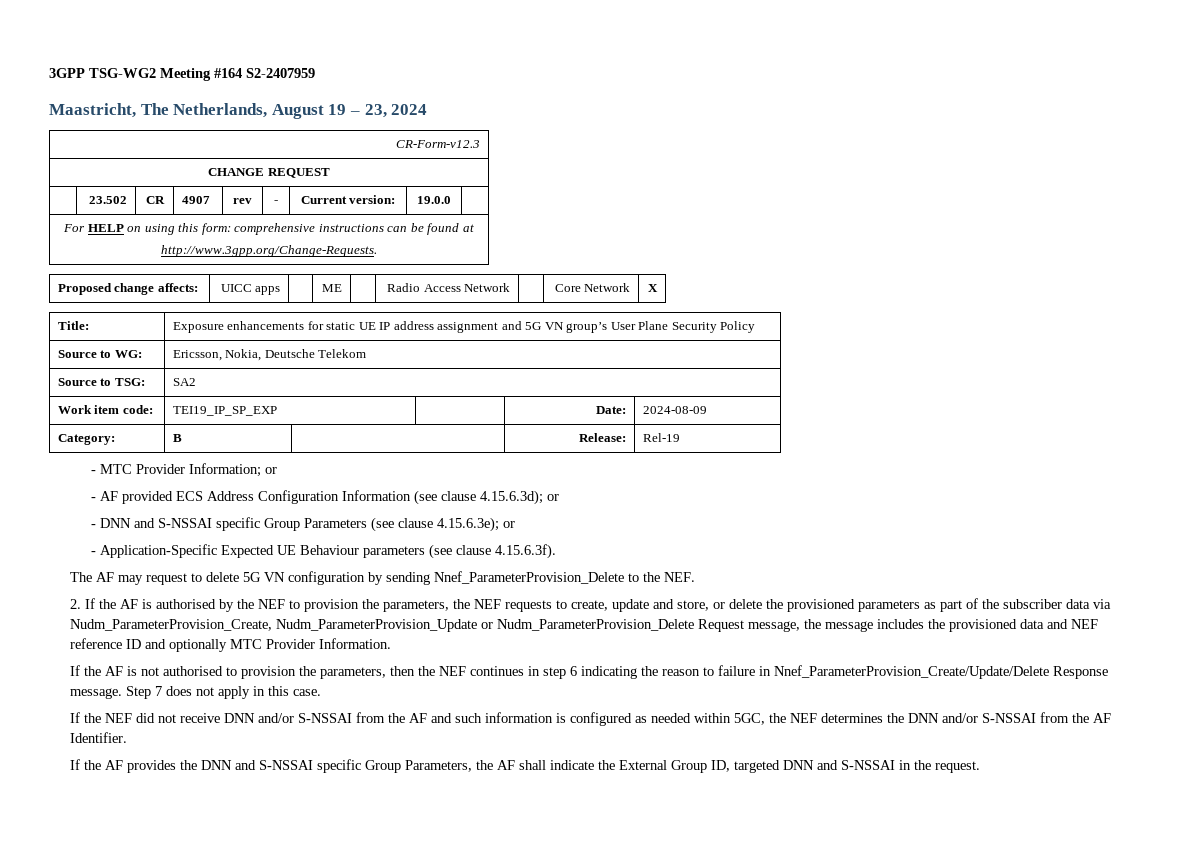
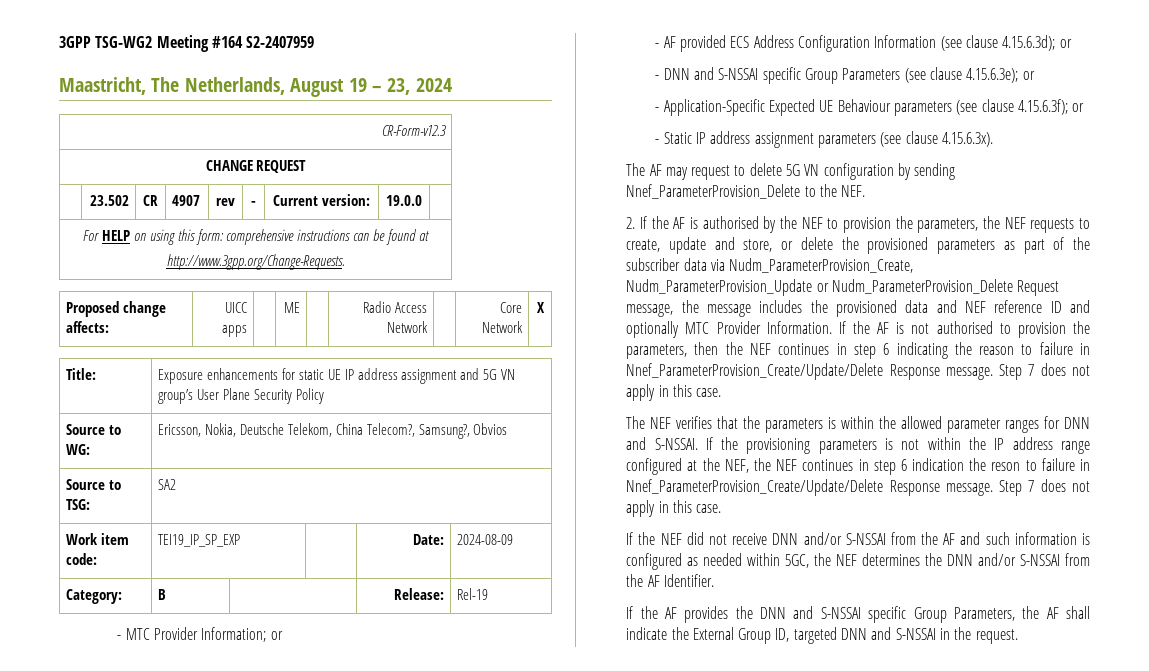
- Source to WG: | Ericsson, Nokia, Deutsche Telekom
+ Source to WG: | Ericsson, Nokia, Deutsche Telekom, China Telecom?, Samsung?, Obvios
- - Application-Specific Expected UE Behaviour parameters (see clause 4.15.6.3f).
+ - Application-Specific Expected UE Behaviour parameters (see clause 4.15.6.3f); or
+ - Static IP address assignment parameters (see clause 4.15.6.3x).
- 2. If the AF is authorised by the NEF to provision the parameters, the NEF requests to create, update and store, or delete the provisioned parameters as part of the subscriber data via Nudm_ParameterProvision_Create, Nudm_ParameterProvision_Update or Nudm_ParameterProvision_Delete Request message, the message includes the provisioned data and NEF reference ID and optionally MTC Provider Information.
- If the AF is not authorised to provision the parameters, then the NEF continues in step 6 indicating the reason to failure in Nnef_ParameterProvision_Create/Update/Delete Response message.
+ 2. If the AF is authorised by the NEF to provision the parameters, the NEF requests to create, update and store, or delete the provisioned parameters as part of the subscriber data via Nudm_ParameterProvision_Create, Nudm_ParameterProvision_Update or Nudm_ParameterProvision_Delete Request message, the message includes the provisioned data and NEF reference ID and optionally MTC Provider Information. If the AF is not authorised to provision the parameters, then the NEF continues in step 6 indicating the reason to failure in Nnef_ParameterProvision_Create/Update/Delete Response message.
+ The NEF verifies that the parameters is within the allowed parameter ranges for DNN and S-NSSAI. If the provisioning parameters is not within the IP address range configured at the NEF, the NEF continues in step 6 indication the reson to failure in Nnef_ParameterProvision_Create/Update/Delete Response message. Step 7 does not apply in this case.

